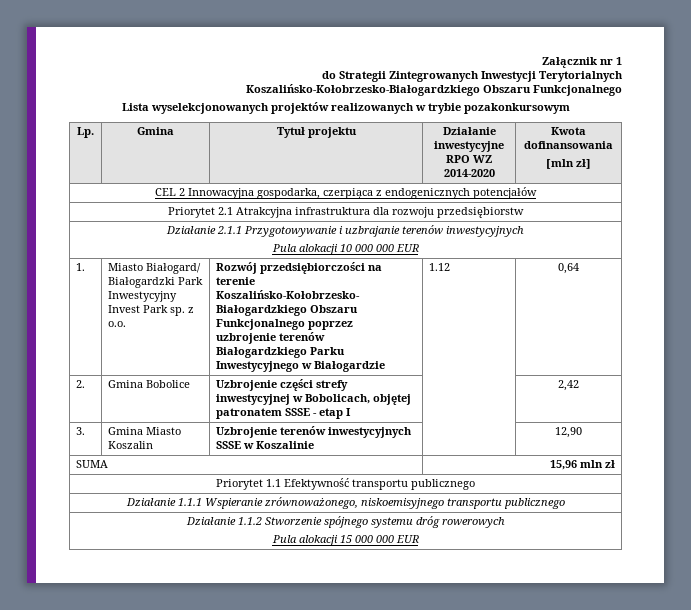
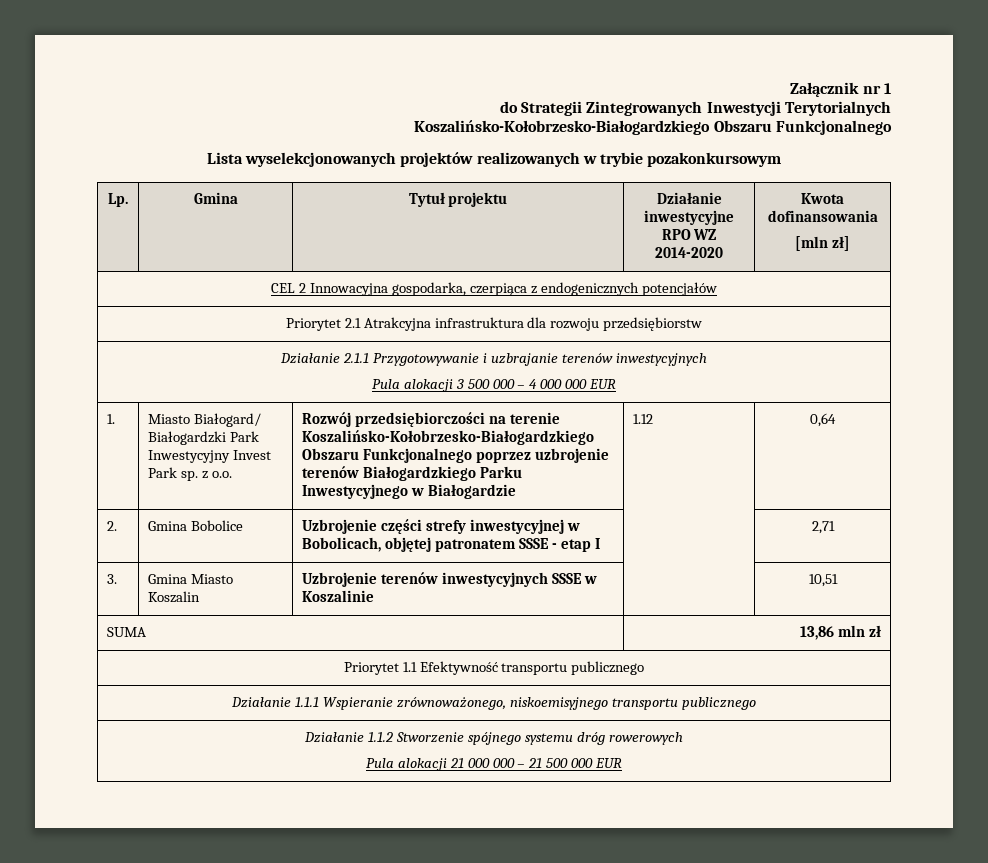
  Działanie 2.1.1 Przygotowywanie i uzbrajanie terenów inwestycyjnych
- Pula alokacji 10 000 000 EUR
+ Pula alokacji 3 500 000 – 4 000 000 EUR
- 2. | Gmina Bobolice | Uzbrojenie części strefy inwestycyjnej w Bobolicach, objętej patronatem SSSE - etap I | | 2,42
+ 2. | Gmina Bobolice | Uzbrojenie części strefy inwestycyjnej w Bobolicach, objętej patronatem SSSE - etap I | | 2,71
- 3. | Gmina Miasto Koszalin | Uzbrojenie terenów inwestycyjnych SSSE w Koszalinie | | 12,90
+ 3. | Gmina Miasto Koszalin | Uzbrojenie terenów inwestycyjnych SSSE w Koszalinie | | 10,51
- SUMA | 15,96 mln zł
+ SUMA | 13,86 mln zł
  Działanie 1.1.2 Stworzenie spójnego systemu dróg rowerowych
- Pula alokacji 15 000 000 EUR
+ Pula alokacji 21 000 000 – 21 500 000 EUR

